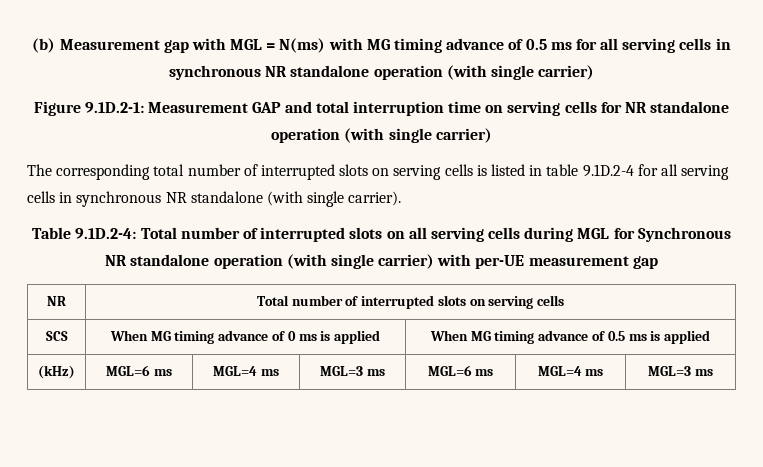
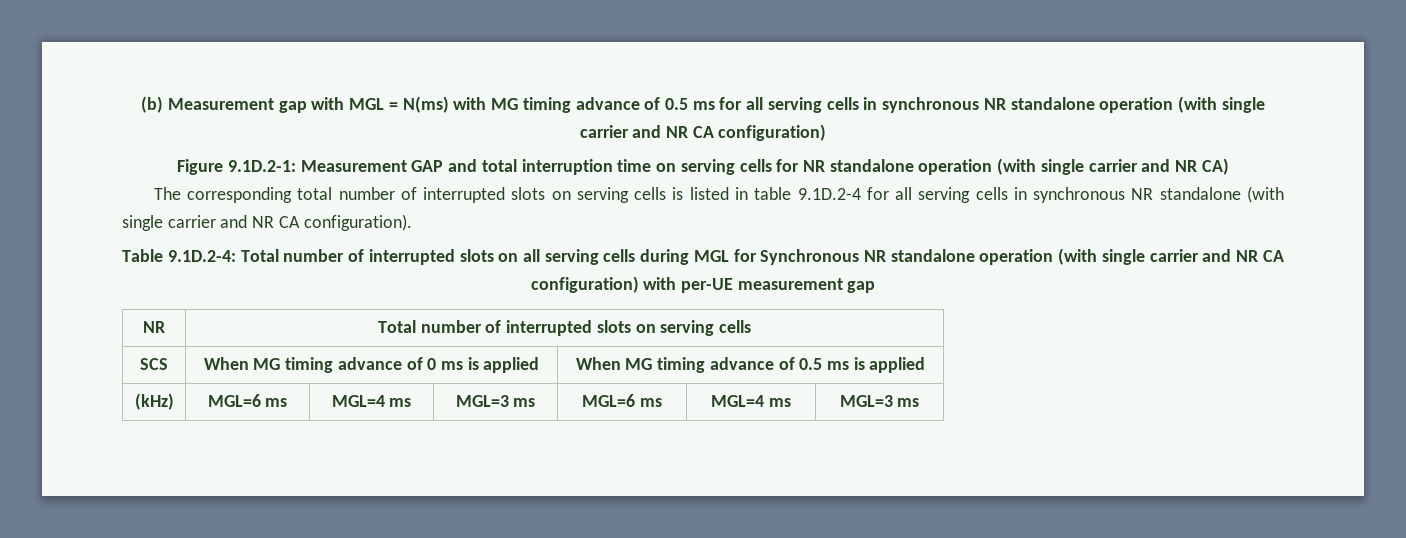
- (b) Measurement gap with MGL = N(ms) with MG timing advance of 0.5 ms for all serving cells in synchronous NR standalone operation (with single carrier)
+ (b) Measurement gap with MGL = N(ms) with MG timing advance of 0.5 ms for all serving cells in synchronous NR standalone operation (with single carrier and NR CA configuration)
- Figure 9.1D.2-1: Measurement GAP and total interruption time on serving cells for NR standalone operation (with single carrier)
+ Figure 9.1D.2-1: Measurement GAP and total interruption time on serving cells for NR standalone operation (with single carrier and NR CA)
- The corresponding total number of interrupted slots on serving cells is listed in table 9.1D.2-4 for all serving cells in synchronous NR standalone (with single carrier).
+ The corresponding total number of interrupted slots on serving cells is listed in table 9.1D.2-4 for all serving cells in synchronous NR standalone (with single carrier and NR CA configuration).
- Table 9.1D.2-4: Total number of interrupted slots on all serving cells during MGL for Synchronous NR standalone operation (with single carrier) with per-UE measurement gap
+ Table 9.1D.2-4: Total number of interrupted slots on all serving cells during MGL for Synchronous NR standalone operation (with single carrier and NR CA configuration) with per-UE measurement gap

